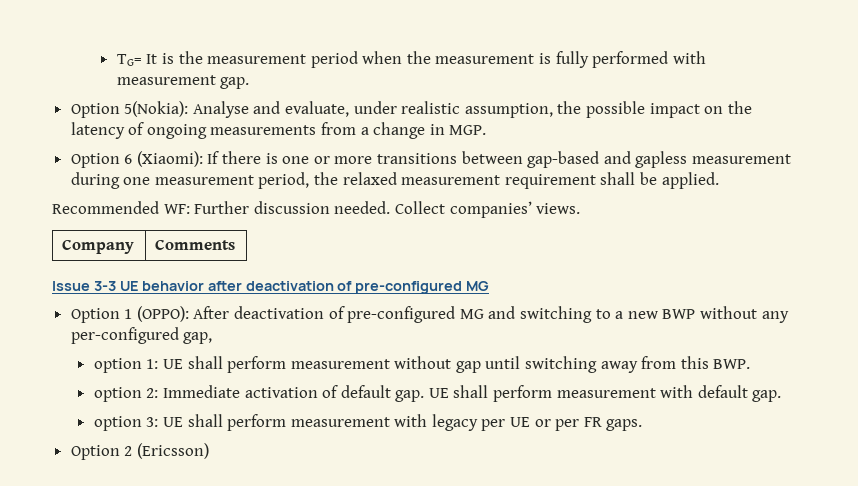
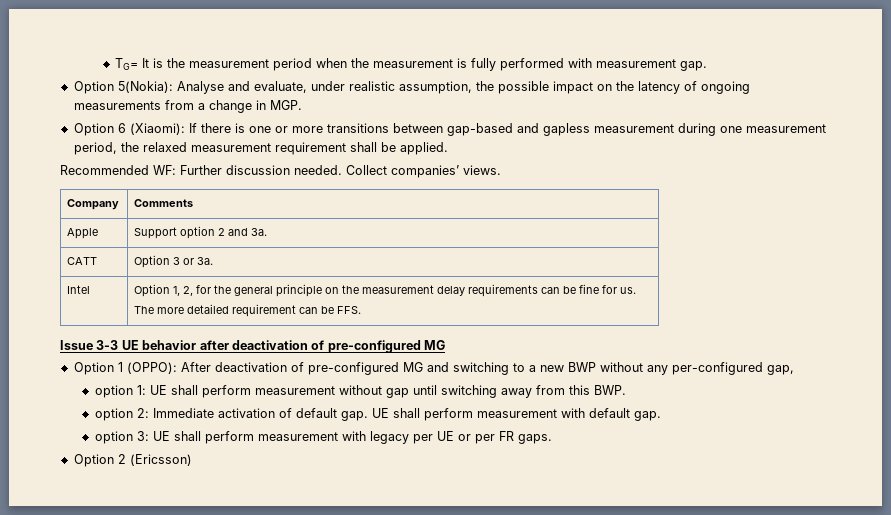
+ Apple | Support option 2 and 3a.
+ CATT | Option 3 or 3a.
+ Intel | Option 1, 2, for the general principle on the measurement delay requirements can be fine for us.
+ The more detailed requirement can be FFS.

